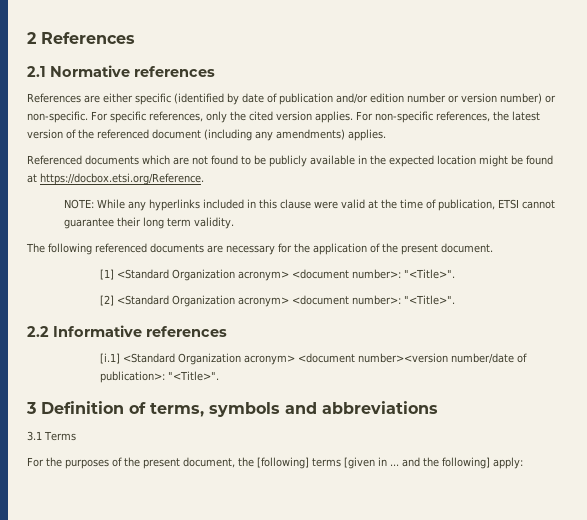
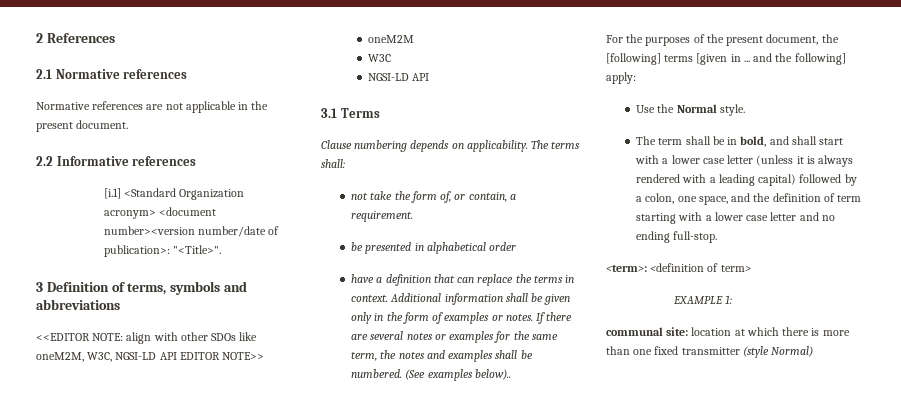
- References are either specific (identified by date of publication and/or edition number or version number) or non-specific. For specific references, only the cited version applies. For non-specific references, the latest version of the referenced document (including any amendments) applies.
- Referenced documents which are not found to be publicly available in the expected location might be found at https://docbox.etsi.org/Reference.
- NOTE: While any hyperlinks included in this clause were valid at the time of publication, ETSI cannot guarantee their long term validity.
- The following referenced documents are necessary for the application of the present document.
- [1] <Standard Organization acronym> <document number>: "<Title>".
- [2] <Standard Organization acronym> <document number>: "<Title>".
+ Normative references are not applicable in the present document.
+ <<EDITOR NOTE: align with other SDOs like oneM2M, W3C, NGSI-LD API EDITOR NOTE>>
+ oneM2M
+ W3C
+ NGSI-LD API
  3.1 Terms
+ Clause numbering depends on applicability. The terms shall:
+ not take the form of, or contain, a requirement.
+ be presented in alphabetical order
+ have a definition that can replace the terms in context. Additional information shall be given only in the form of examples or notes. If there are several notes or examples for the same term, the notes and examples shall be numbered. (See examples below)..
+ Use the Normal style.
+ The term shall be in bold, and shall start with a lower case letter (unless it is always rendered with a leading capital) followed by a colon, one space, and the definition of term starting with a lower case letter and no ending full-stop.
+ <term>: <definition of term>
+ EXAMPLE 1:
+ communal site: location at which there is more than one fixed transmitter (style Normal)

